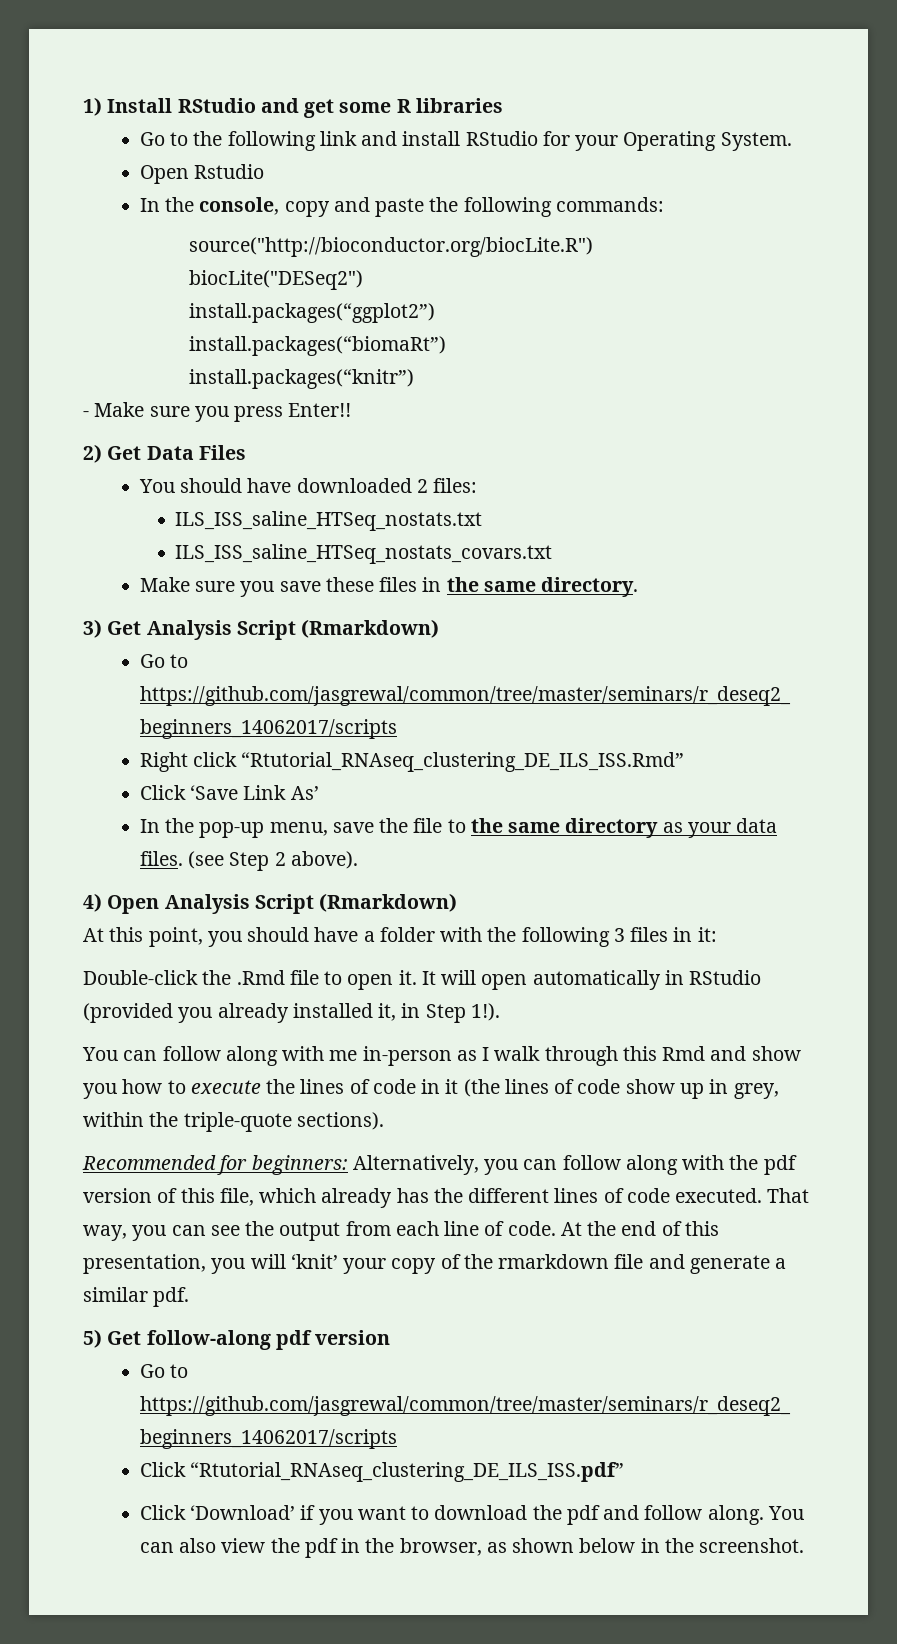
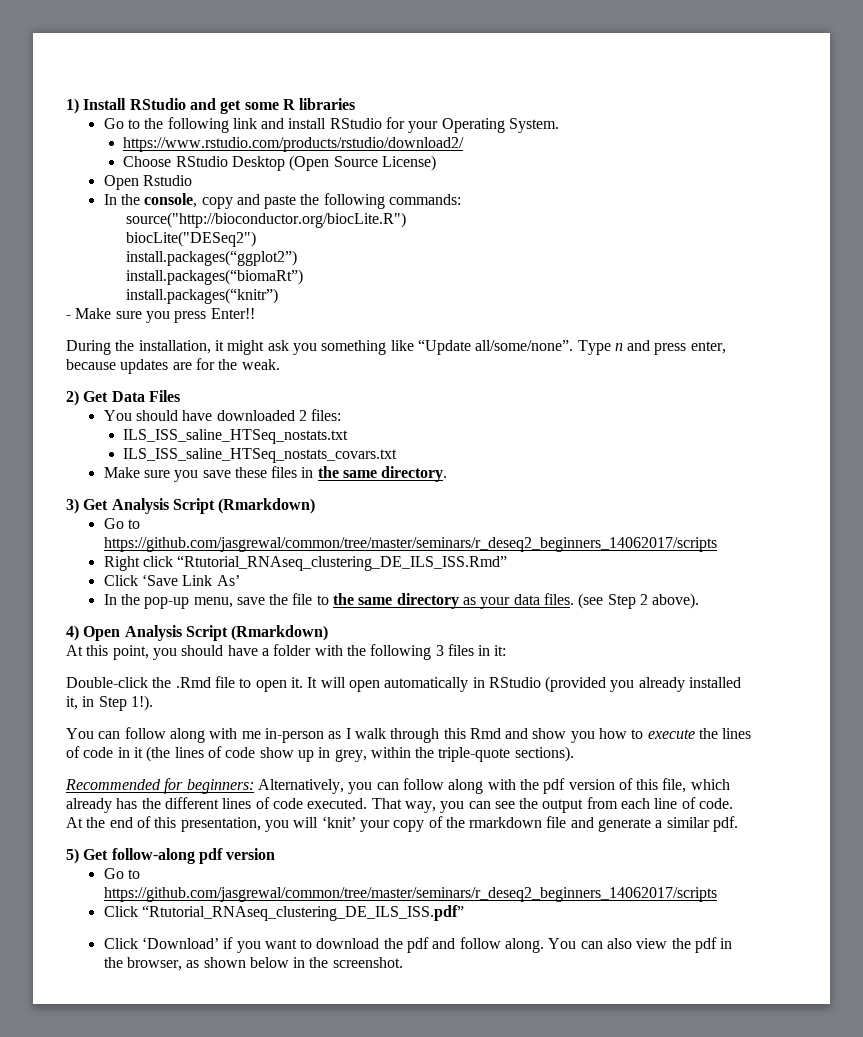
+ https://www.rstudio.com/products/rstudio/download2/
+ Choose RStudio Desktop (Open Source License)
+ During the installation, it might ask you something like “Update all/some/none”. Type n and press enter, because updates are for the weak.

